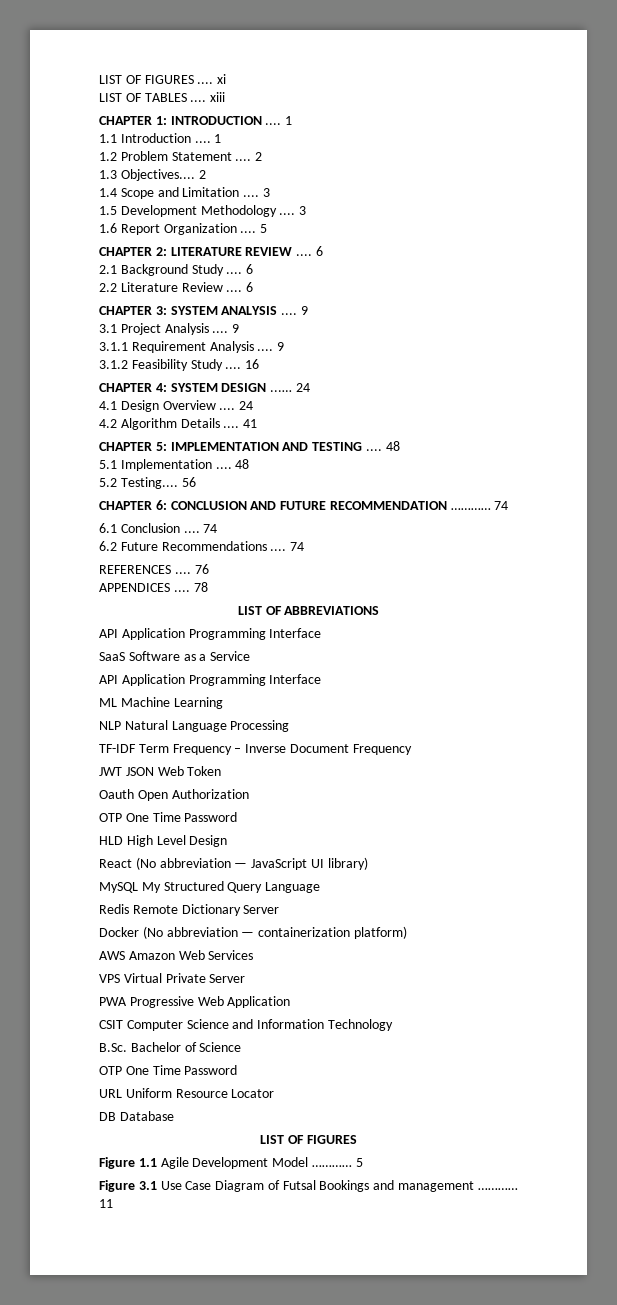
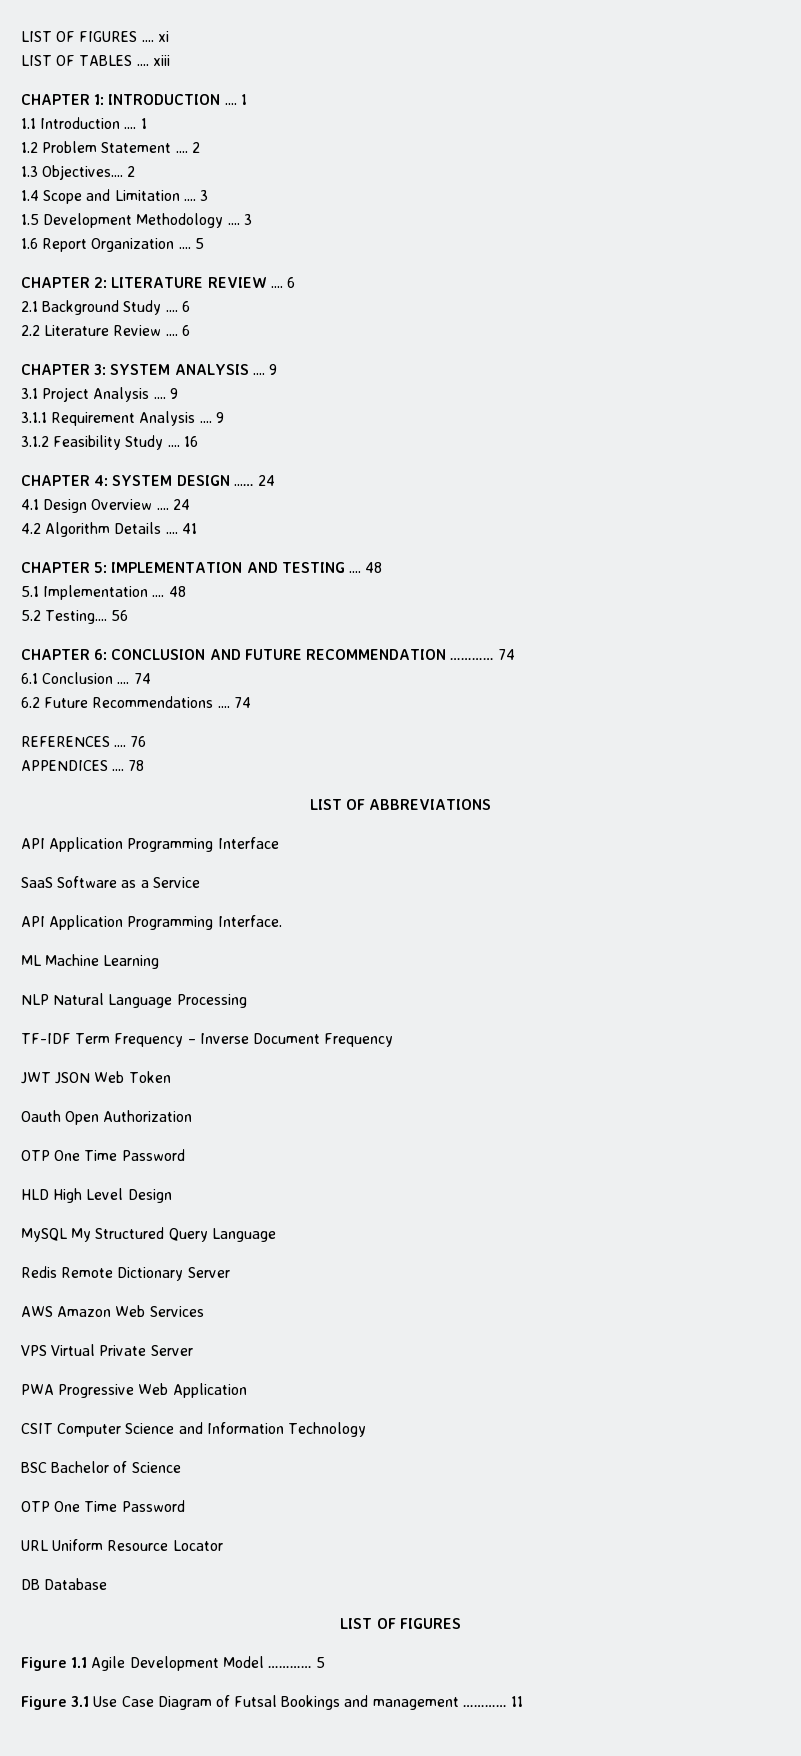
  SaaS Software as a Service
- API Application Programming Interface
+ API Application Programming Interface.
- React (No abbreviation — JavaScript UI library)
- Docker (No abbreviation — containerization platform)
- B.Sc. Bachelor of Science
+ BSC Bachelor of Science

